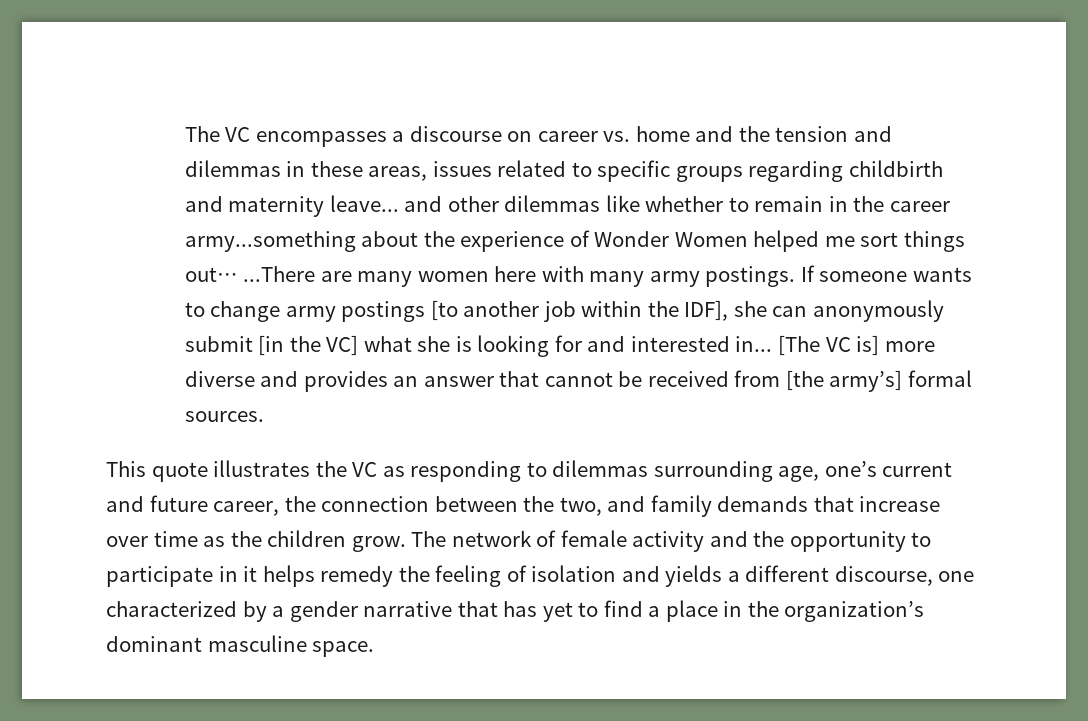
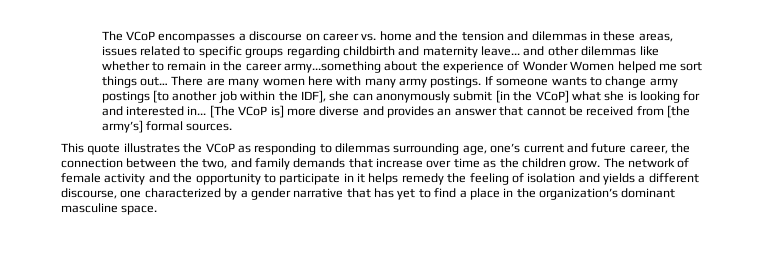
- The VC encompasses a discourse on career vs. home and the tension and dilemmas in these areas, issues related to specific groups regarding childbirth and maternity leave... and other dilemmas like whether to remain in the career army...something about the experience of Wonder Women helped me sort things out… ...There are many women here with many army postings.
+ The VCoP encompasses a discourse on career vs. home and the tension and dilemmas in these areas, issues related to specific groups regarding childbirth and maternity leave... and other dilemmas like whether to remain in the career army...something about the experience of Wonder Women helped me sort things out… There are many women here with many army postings.
- If someone wants to change army postings [to another job within the IDF], she can anonymously submit [in the VC] what she is looking for and interested in...
+ If someone wants to change army postings [to another job within the IDF], she can anonymously submit [in the VCoP] what she is looking for and interested in...
- [The VC is] more diverse and provides an answer that cannot be received from [the army’s] formal sources.
+ [The VCoP is] more diverse and provides an answer that cannot be received from [the army’s] formal sources.
- This quote illustrates the VC as responding to dilemmas surrounding age, one’s current and future career, the connection between the two, and family demands that increase over time as the children grow.
+ This quote illustrates the VCoP as responding to dilemmas surrounding age, one’s current and future career, the connection between the two, and family demands that increase over time as the children grow.

